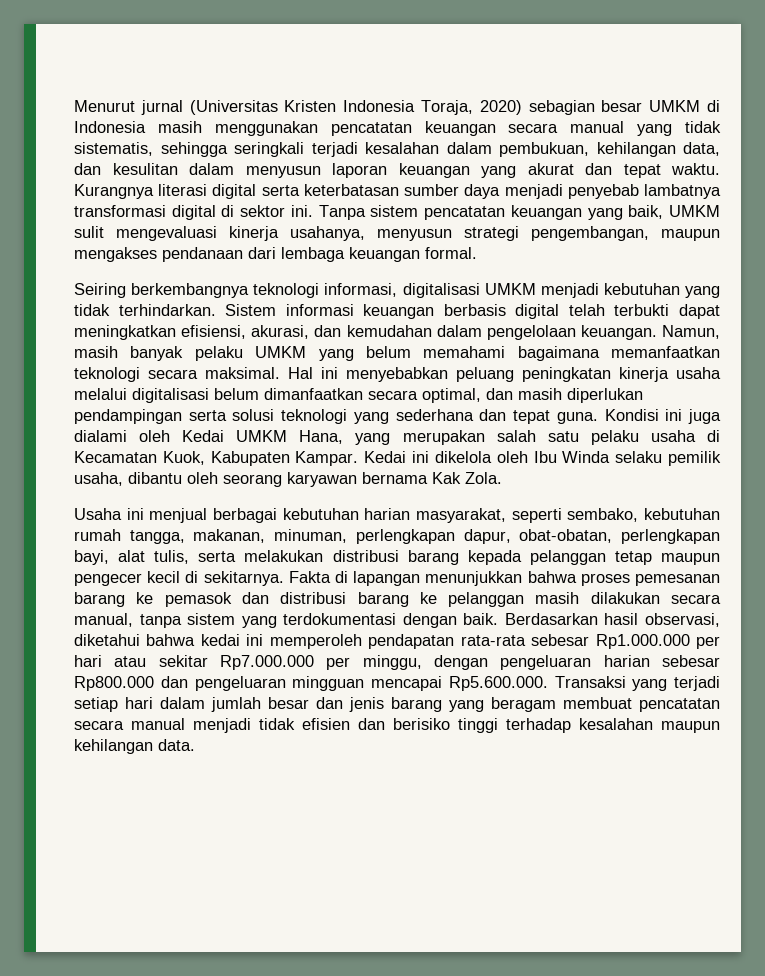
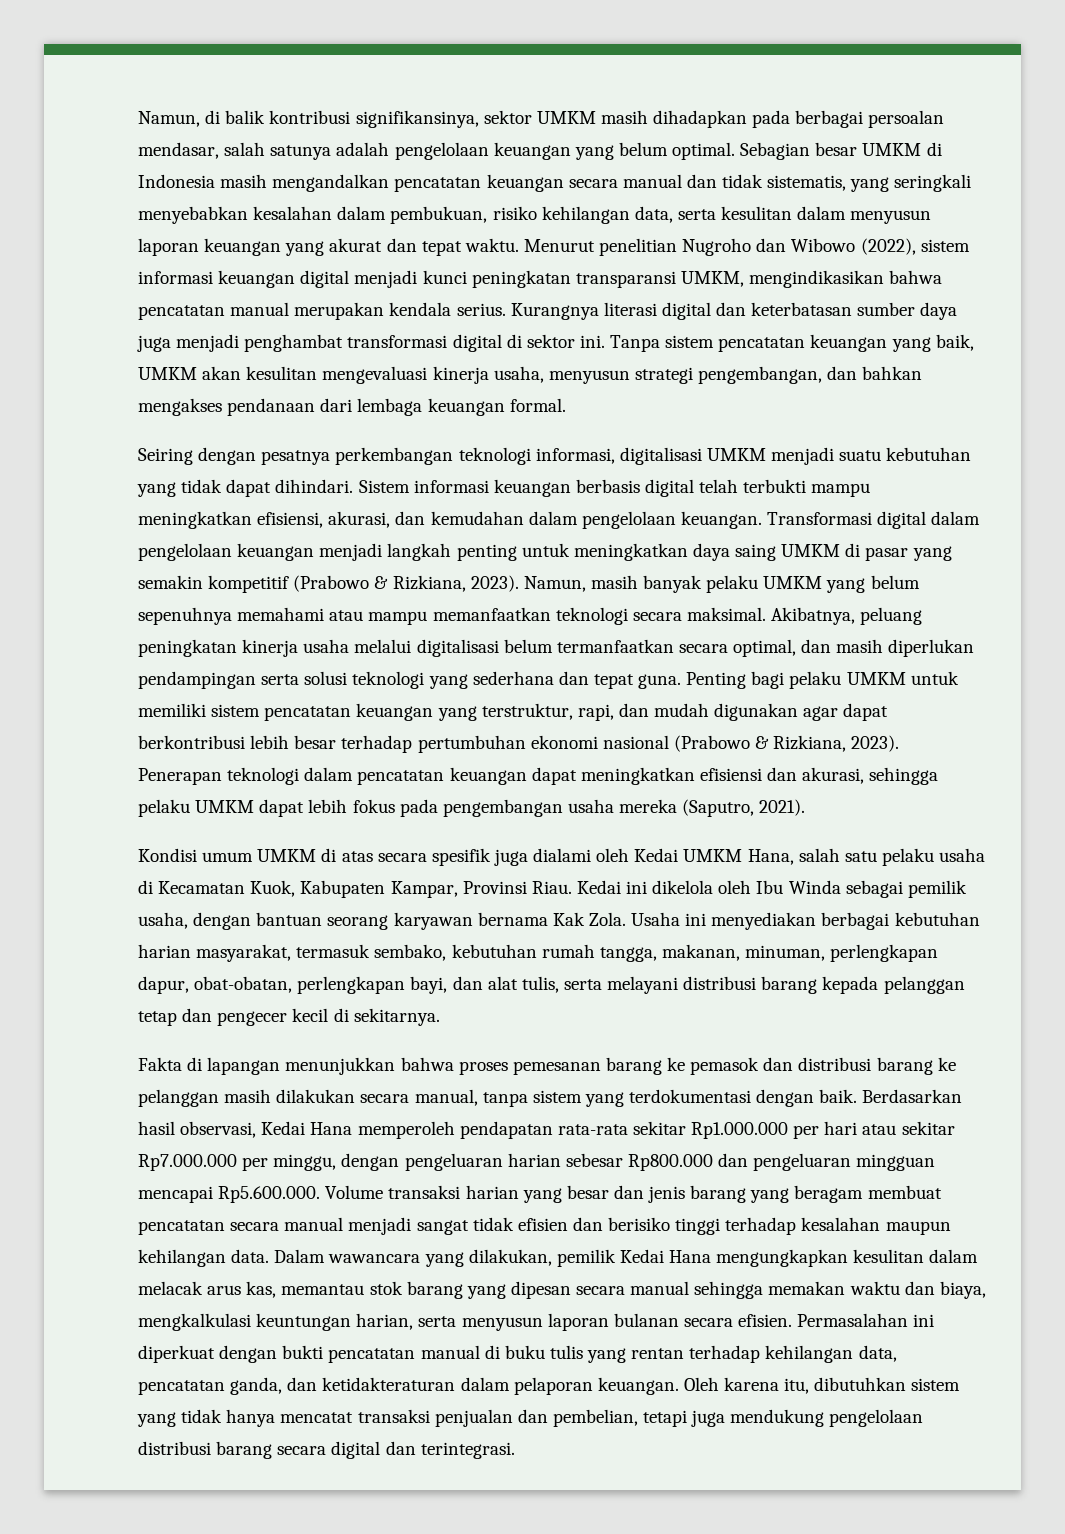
- Menurut jurnal (Universitas Kristen Indonesia Toraja, 2020) sebagian besar UMKM di Indonesia masih menggunakan pencatatan keuangan secara manual yang tidak sistematis, sehingga seringkali terjadi kesalahan dalam pembukuan, kehilangan data, dan kesulitan dalam menyusun laporan keuangan yang akurat dan tepat waktu.
+ Namun, di balik kontribusi signifikansinya, sektor UMKM masih dihadapkan pada berbagai persoalan mendasar, salah satunya adalah pengelolaan keuangan yang belum optimal. Sebagian besar UMKM di Indonesia masih mengandalkan pencatatan keuangan secara manual dan tidak sistematis, yang seringkali menyebabkan kesalahan dalam pembukuan, risiko kehilangan data, serta kesulitan dalam menyusun laporan keuangan yang akurat dan tepat waktu.
+ Menurut penelitian Nugroho dan Wibowo (2022), sistem informasi keuangan digital menjadi kunci peningkatan transparansi UMKM, mengindikasikan bahwa pencatatan manual merupakan kendala serius.
- Kurangnya literasi digital serta keterbatasan sumber daya menjadi penyebab lambatnya transformasi digital di sektor ini.
+ Kurangnya literasi digital dan keterbatasan sumber daya juga menjadi penghambat transformasi digital di sektor ini.
- Tanpa sistem pencatatan keuangan yang baik, UMKM sulit mengevaluasi kinerja usahanya, menyusun strategi pengembangan, maupun mengakses pendanaan dari lembaga keuangan formal.
+ Tanpa sistem pencatatan keuangan yang baik, UMKM akan kesulitan mengevaluasi kinerja usaha, menyusun strategi pengembangan, dan bahkan mengakses pendanaan dari lembaga keuangan formal.
- Seiring berkembangnya teknologi informasi, digitalisasi UMKM menjadi kebutuhan yang tidak terhindarkan.
+ Seiring dengan pesatnya perkembangan teknologi informasi, digitalisasi UMKM menjadi suatu kebutuhan yang tidak dapat dihindari.
- Sistem informasi keuangan berbasis digital telah terbukti dapat meningkatkan efisiensi, akurasi, dan kemudahan dalam pengelolaan keuangan.
+ Sistem informasi keuangan berbasis digital telah terbukti mampu meningkatkan efisiensi, akurasi, dan kemudahan dalam pengelolaan keuangan.
+ Transformasi digital dalam pengelolaan keuangan menjadi langkah penting untuk meningkatkan daya saing UMKM di pasar yang semakin kompetitif (Prabowo & Rizkiana, 2023).
- Namun, masih banyak pelaku UMKM yang belum memahami bagaimana memanfaatkan teknologi secara maksimal.
+ Namun, masih banyak pelaku UMKM yang belum sepenuhnya memahami atau mampu memanfaatkan teknologi secara maksimal.
- Hal ini menyebabkan peluang peningkatan kinerja usaha melalui digitalisasi belum dimanfaatkan secara optimal, dan masih diperlukan pendampingan serta solusi teknologi yang sederhana dan tepat guna.
+ Akibatnya, peluang peningkatan kinerja usaha melalui digitalisasi belum termanfaatkan secara optimal, dan masih diperlukan pendampingan serta solusi teknologi yang sederhana dan tepat guna.
- Kondisi ini juga dialami oleh Kedai UMKM Hana, yang merupakan salah satu pelaku usaha di Kecamatan Kuok, Kabupaten Kampar.
+ Penting bagi pelaku UMKM untuk memiliki sistem pencatatan keuangan yang terstruktur, rapi, dan mudah digunakan agar dapat berkontribusi lebih besar terhadap pertumbuhan ekonomi nasional (Prabowo & Rizkiana, 2023). Penerapan teknologi dalam pencatatan keuangan dapat meningkatkan efisiensi dan akurasi, sehingga pelaku UMKM dapat lebih fokus pada pengembangan usaha mereka (Saputro, 2021).
+ Kondisi umum UMKM di atas secara spesifik juga dialami oleh Kedai UMKM Hana, salah satu pelaku usaha di Kecamatan Kuok, Kabupaten Kampar, Provinsi Riau.
- Kedai ini dikelola oleh Ibu Winda selaku pemilik usaha, dibantu oleh seorang karyawan bernama Kak Zola.
- Usaha ini menjual berbagai kebutuhan harian masyarakat, seperti sembako, kebutuhan rumah tangga, makanan, minuman, perlengkapan dapur, obat-obatan, perlengkapan bayi, alat tulis, serta melakukan distribusi barang kepada pelanggan tetap maupun pengecer kecil di sekitarnya. Fakta di lapangan menunjukkan bahwa proses pemesanan barang ke pemasok dan distribusi barang ke pelanggan masih dilakukan secara manual, tanpa sistem yang terdokumentasi dengan baik.
+ Kedai ini dikelola oleh Ibu Winda sebagai pemilik usaha, dengan bantuan seorang karyawan bernama Kak Zola. Usaha ini menyediakan berbagai kebutuhan harian masyarakat, termasuk sembako, kebutuhan rumah tangga, makanan, minuman, perlengkapan dapur, obat-obatan, perlengkapan bayi, dan alat tulis, serta melayani distribusi barang kepada pelanggan tetap dan pengecer kecil di sekitarnya.
+ Fakta di lapangan menunjukkan bahwa proses pemesanan barang ke pemasok dan distribusi barang ke pelanggan masih dilakukan secara manual, tanpa sistem yang terdokumentasi dengan baik.
- Berdasarkan hasil observasi, diketahui bahwa kedai ini memperoleh pendapatan rata-rata sebesar Rp1.000.000 per hari atau sekitar Rp7.000.000 per minggu, dengan pengeluaran harian sebesar Rp800.000 dan pengeluaran mingguan mencapai Rp5.600.000. Transaksi yang terjadi setiap hari dalam jumlah besar dan jenis barang yang beragam membuat pencatatan secara manual menjadi tidak efisien dan berisiko tinggi terhadap kesalahan maupun kehilangan data.
+ Berdasarkan hasil observasi, Kedai Hana memperoleh pendapatan rata-rata sekitar Rp1.000.000 per hari atau sekitar Rp7.000.000 per minggu, dengan pengeluaran harian sebesar Rp800.000 dan pengeluaran mingguan mencapai Rp5.600.000. Volume transaksi harian yang besar dan jenis barang yang beragam membuat pencatatan secara manual menjadi sangat tidak efisien dan berisiko tinggi terhadap kesalahan maupun kehilangan data.
+ Dalam wawancara yang dilakukan, pemilik Kedai Hana mengungkapkan kesulitan dalam melacak arus kas, memantau stok barang yang dipesan secara manual sehingga memakan waktu dan biaya, mengkalkulasi keuntungan harian, serta menyusun laporan bulanan secara efisien. Permasalahan ini diperkuat dengan bukti pencatatan manual di buku tulis yang rentan terhadap kehilangan data, pencatatan ganda, dan ketidakteraturan dalam pelaporan keuangan. Oleh karena itu, dibutuhkan sistem yang tidak hanya mencatat transaksi penjualan dan pembelian, tetapi juga mendukung pengelolaan distribusi barang secara digital dan terintegrasi.

